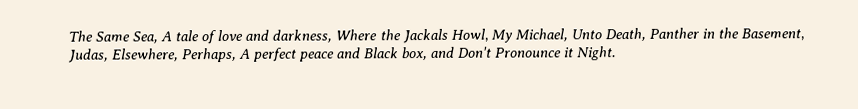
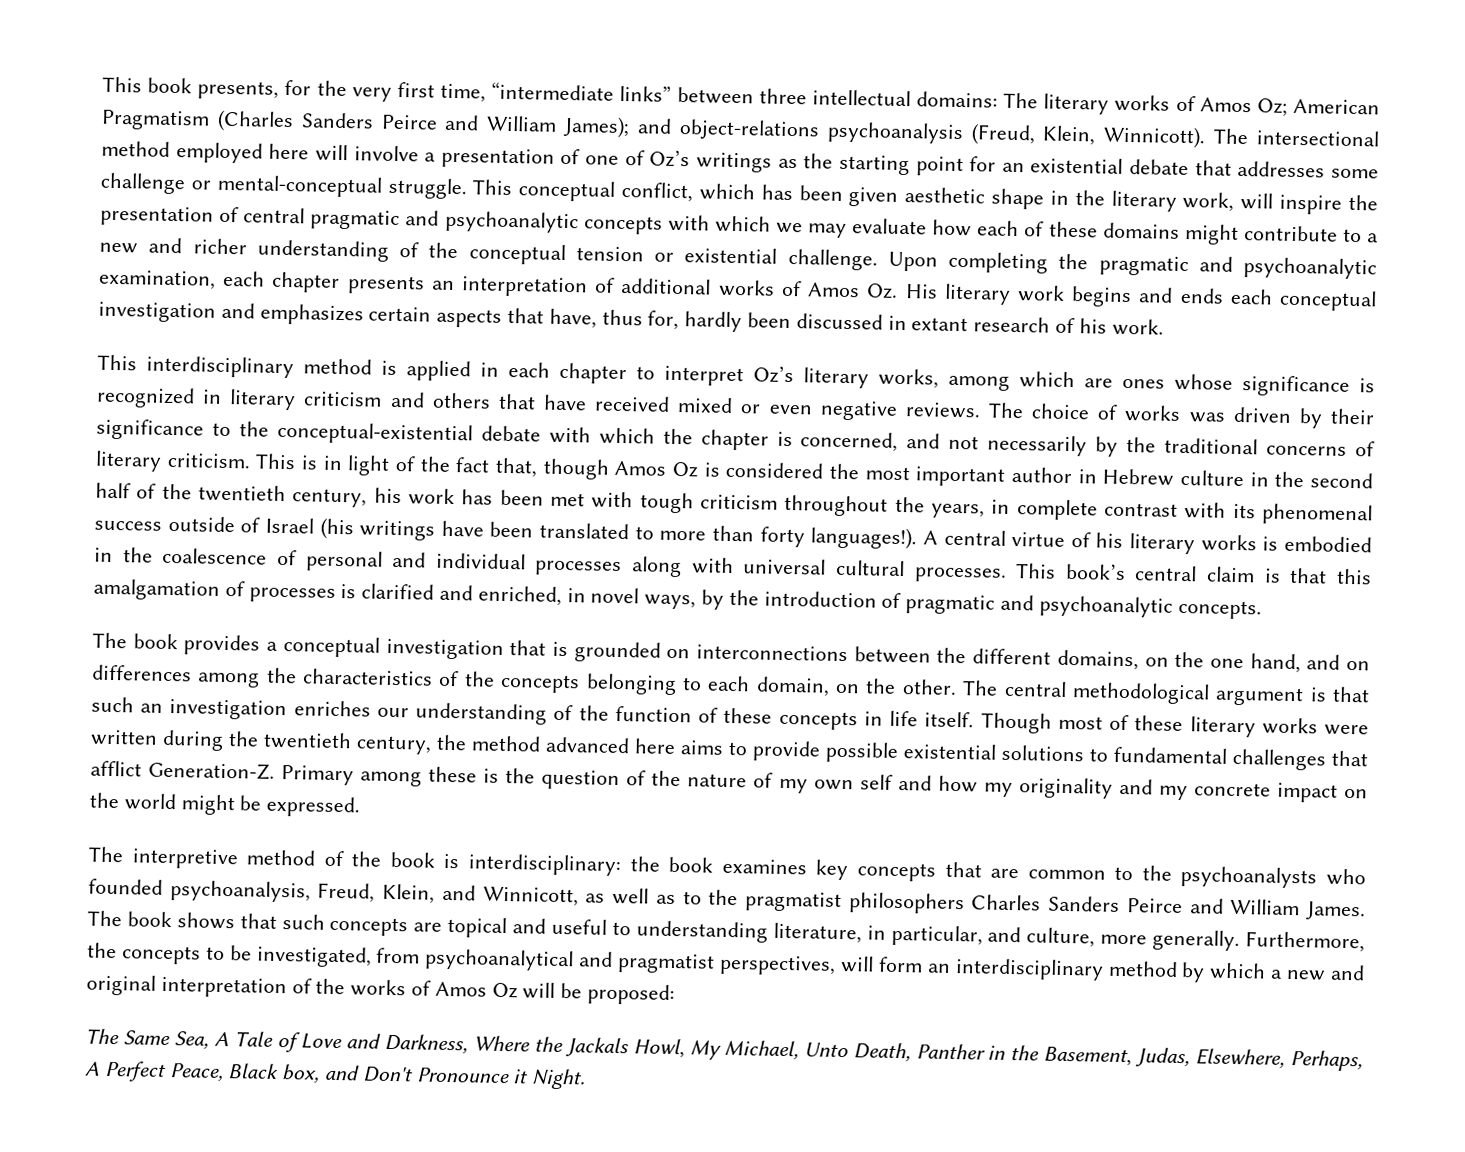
- The Same Sea, A tale of love and darkness, Where the Jackals Howl, My Michael, Unto Death, Panther in the Basement, Judas, Elsewhere, Perhaps, A perfect peace and Black box, and Don't Pronounce it Night.
+ This book presents, for the very first time, “intermediate links” between three intellectual domains: The literary works of Amos Oz; American Pragmatism (Charles Sanders Peirce and William James); and object-relations psychoanalysis (Freud, Klein, Winnicott). The intersectional method employed here will involve a presentation of one of Oz’s writings as the starting point for an existential debate that addresses some challenge or mental-conceptual struggle. This conceptual conflict, which has been given aesthetic shape in the literary work, will inspire the presentation of central pragmatic and psychoanalytic concepts with which we may evaluate how each of these domains might contribute to a new and richer understanding of the conceptual tension or existential challenge. Upon completing the pragmatic and psychoanalytic examination, each chapter presents an interpretation of additional works of Amos Oz. His literary work begins and ends each conceptual investigation and emphasizes certain aspects that have, thus for, hardly been discussed in extant research of his work.
+ This interdisciplinary method is applied in each chapter to interpret Oz’s literary works, among which are ones whose significance is recognized in literary criticism and others that have received mixed or even negative reviews. The choice of works was driven by their significance to the conceptual-existential debate with which the chapter is concerned, and not necessarily by the traditional concerns of literary criticism. This is in light of the fact that, though Amos Oz is considered the most important author in Hebrew culture in the second half of the twentieth century, his work has been met with tough criticism throughout the years, in complete contrast with its phenomenal success outside of Israel (his writings have been translated to more than forty languages!). A central virtue of his literary works is embodied in the coalescence of personal and individual processes along with universal cultural processes. This book’s central claim is that this amalgamation of processes is clarified and enriched, in novel ways, by the introduction of pragmatic and psychoanalytic concepts.
+ The book provides a conceptual investigation that is grounded on interconnections between the different domains, on the one hand, and on differences among the characteristics of the concepts belonging to each domain, on the other. The central methodological argument is that such an investigation enriches our understanding of the function of these concepts in life itself. Though most of these literary works were written during the twentieth century, the method advanced here aims to provide possible existential solutions to fundamental challenges that afflict Generation-Z. Primary among these is the question of the nature of my own self and how my originality and my concrete impact on the world might be expressed.
+ The interpretive method of the book is interdisciplinary: the book examines key concepts that are common to the psychoanalysts who founded psychoanalysis, Freud, Klein, and Winnicott, as well as to the pragmatist philosophers Charles Sanders Peirce and William James. The book shows that such concepts are topical and useful to understanding literature, in particular, and culture, more generally. Furthermore, the concepts to be investigated, from psychoanalytical and pragmatist perspectives, will form an interdisciplinary method by which a new and original interpretation of the works of Amos Oz will be proposed:
+ The Same Sea, A Tale of Love and Darkness, Where the Jackals Howl, My Michael, Unto Death, Panther in the Basement, Judas, Elsewhere, Perhaps, A Perfect Peace, Black box, and Don't Pronounce it Night.

